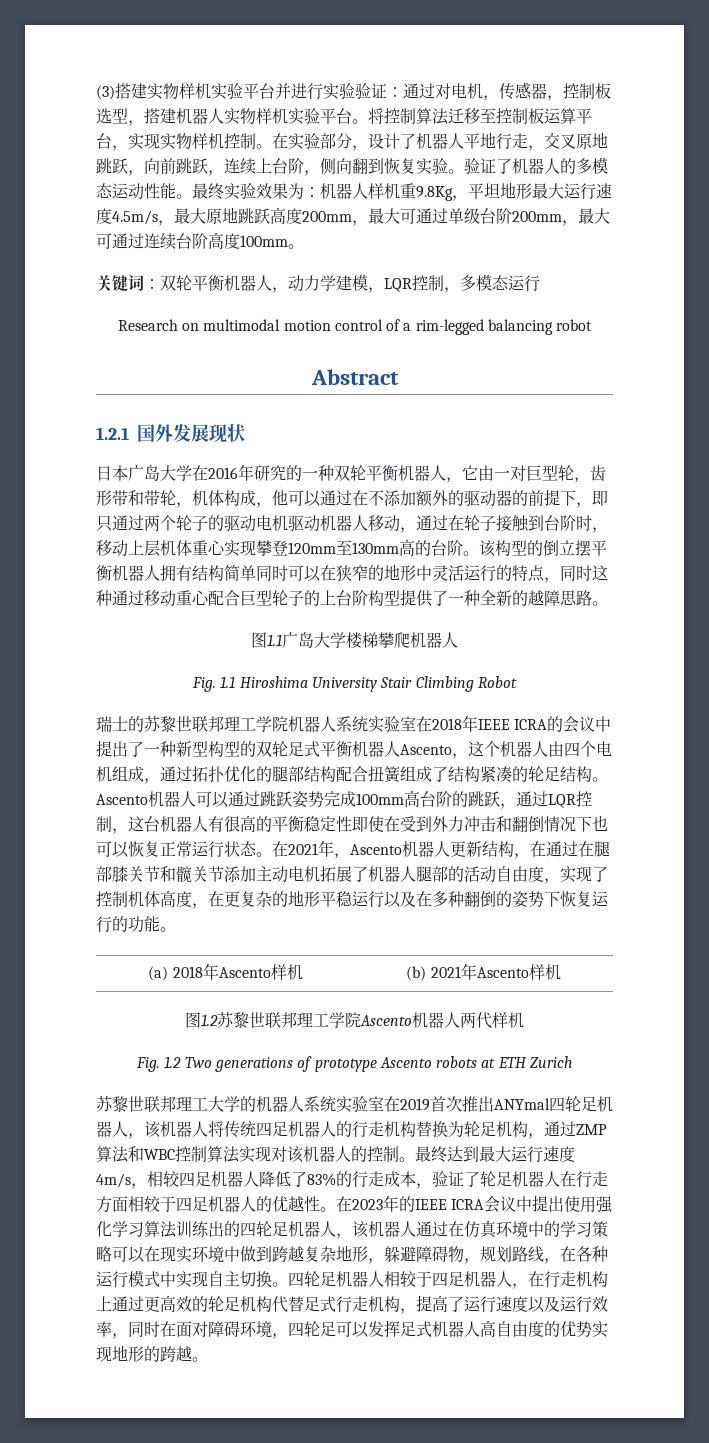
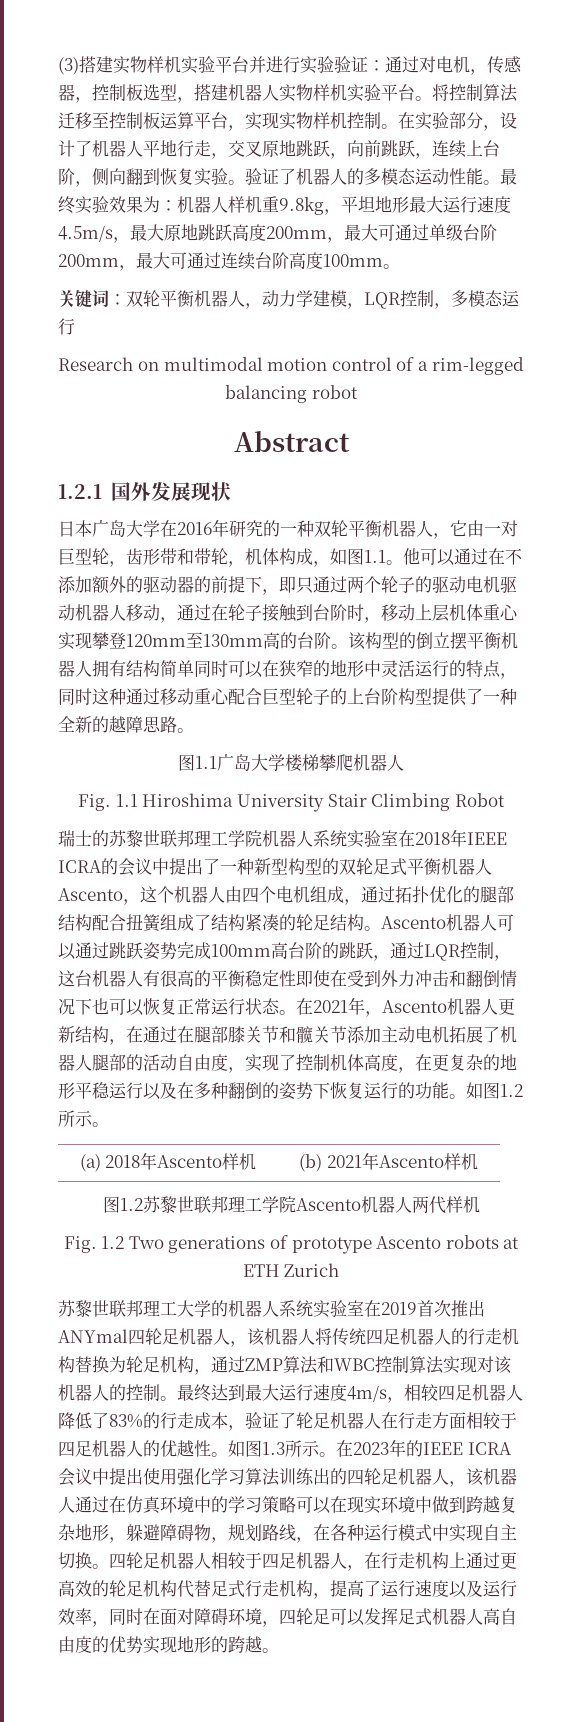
- 最终实验效果为：机器人样机重9.8Kg，平坦地形最大运行速度4.5m/s，最大原地跳跃高度200mm，最大可通过单级台阶200mm，最大可通过连续台阶高度100mm。
+ 最终实验效果为：机器人样机重9.8kg，平坦地形最大运行速度4.5m/s，最大原地跳跃高度200mm，最大可通过单级台阶200mm，最大可通过连续台阶高度100mm。
- 日本广岛大学在2016年研究的一种双轮平衡机器人，它由一对巨型轮，齿形带和带轮，机体构成，他可以通过在不添加额外的驱动器的前提下，即只通过两个轮子的驱动电机驱动机器人移动，通过在轮子接触到台阶时，移动上层机体重心实现攀登120mm至130mm高的台阶。
+ 日本广岛大学在2016年研究的一种双轮平衡机器人，它由一对巨型轮，齿形带和带轮，机体构成，如图1.1。他可以通过在不添加额外的驱动器的前提下，即只通过两个轮子的驱动电机驱动机器人移动，通过在轮子接触到台阶时，移动上层机体重心实现攀登120mm至130mm高的台阶。
+ 如图1.2所示。
+ 如图1.3所示。

